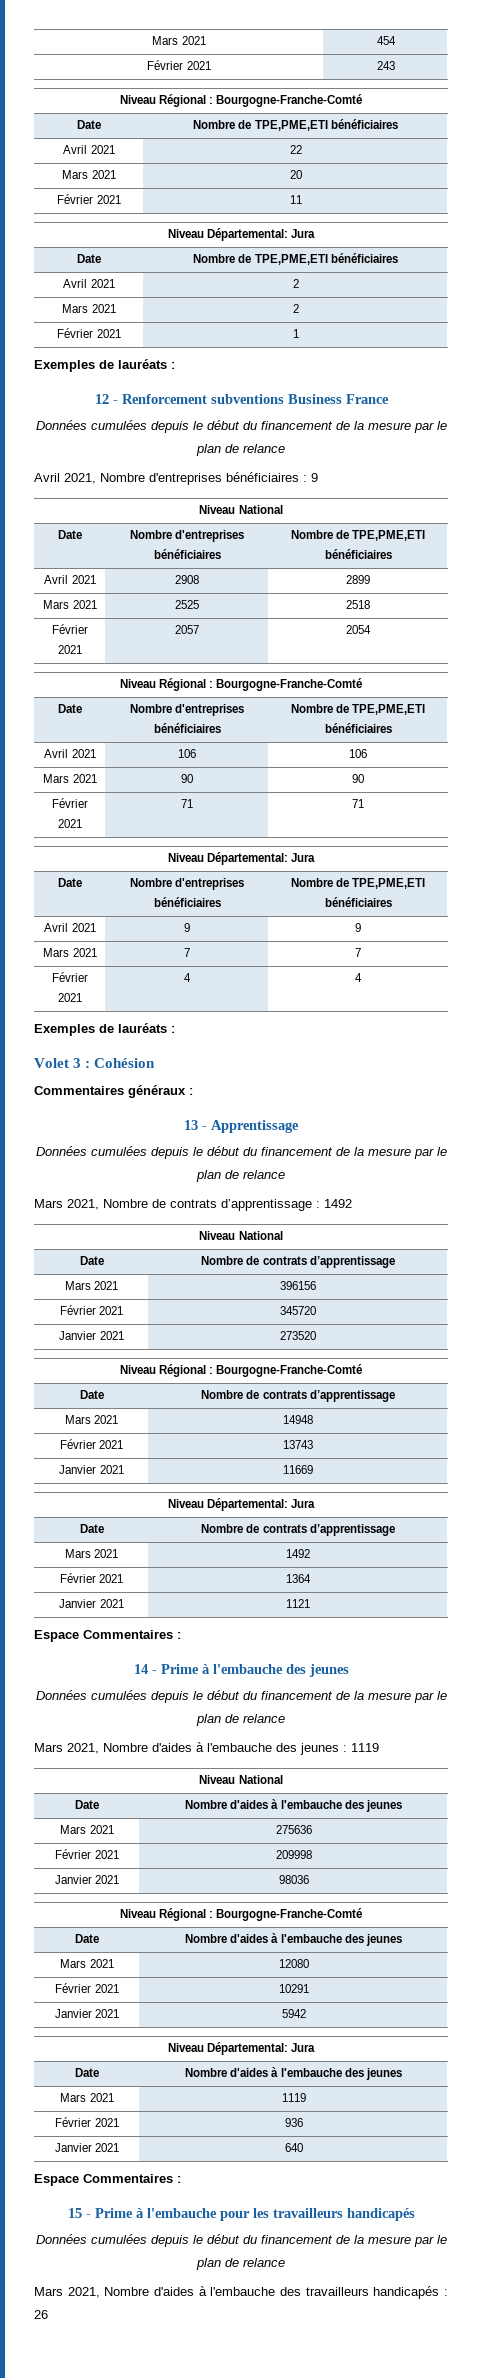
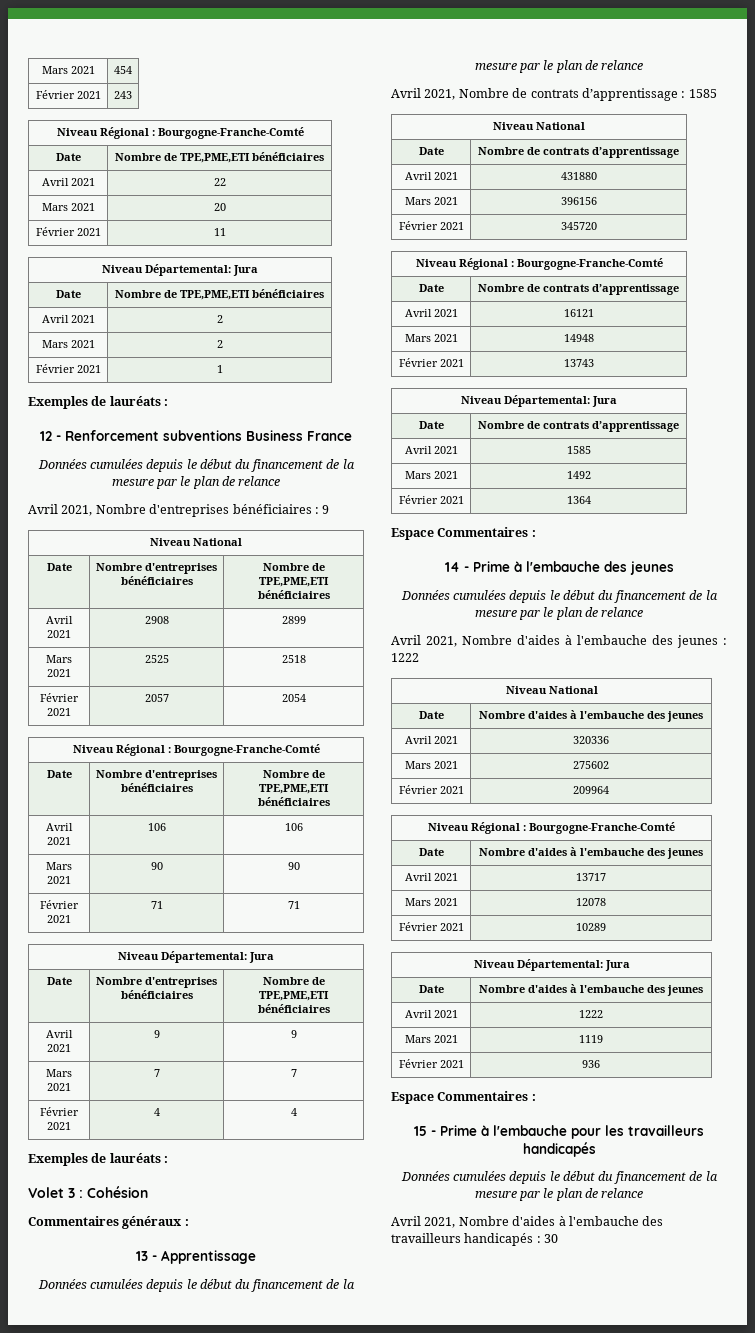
- Mars 2021, Nombre de contrats d’apprentissage : 1492
+ Avril 2021, Nombre de contrats d’apprentissage : 1585
+ Avril 2021 | 431880
- Janvier 2021 | 273520
+ Avril 2021 | 16121
- Janvier 2021 | 11669
+ Avril 2021 | 1585
- Janvier 2021 | 1121
- Mars 2021, Nombre d'aides à l'embauche des jeunes : 1119
+ Avril 2021, Nombre d'aides à l'embauche des jeunes : 1222
- Mars 2021 | 275636
- Février 2021 | 209998
- Janvier 2021 | 98036
+ Avril 2021 | 320336
+ Mars 2021 | 275602
+ Février 2021 | 209964
- Mars 2021 | 12080
- Février 2021 | 10291
- Janvier 2021 | 5942
+ Avril 2021 | 13717
+ Mars 2021 | 12078
+ Février 2021 | 10289
+ Avril 2021 | 1222
- Janvier 2021 | 640
- Mars 2021, Nombre d'aides à l'embauche des travailleurs handicapés : 26
+ Avril 2021, Nombre d'aides à l'embauche des travailleurs handicapés : 30

